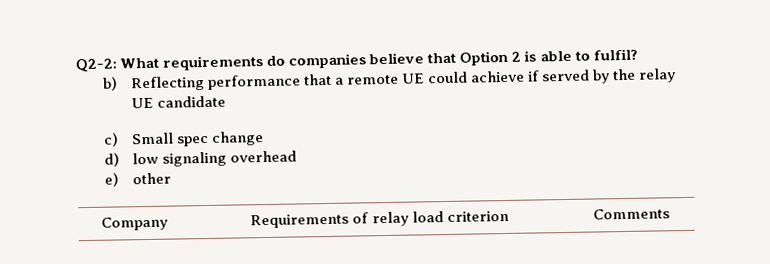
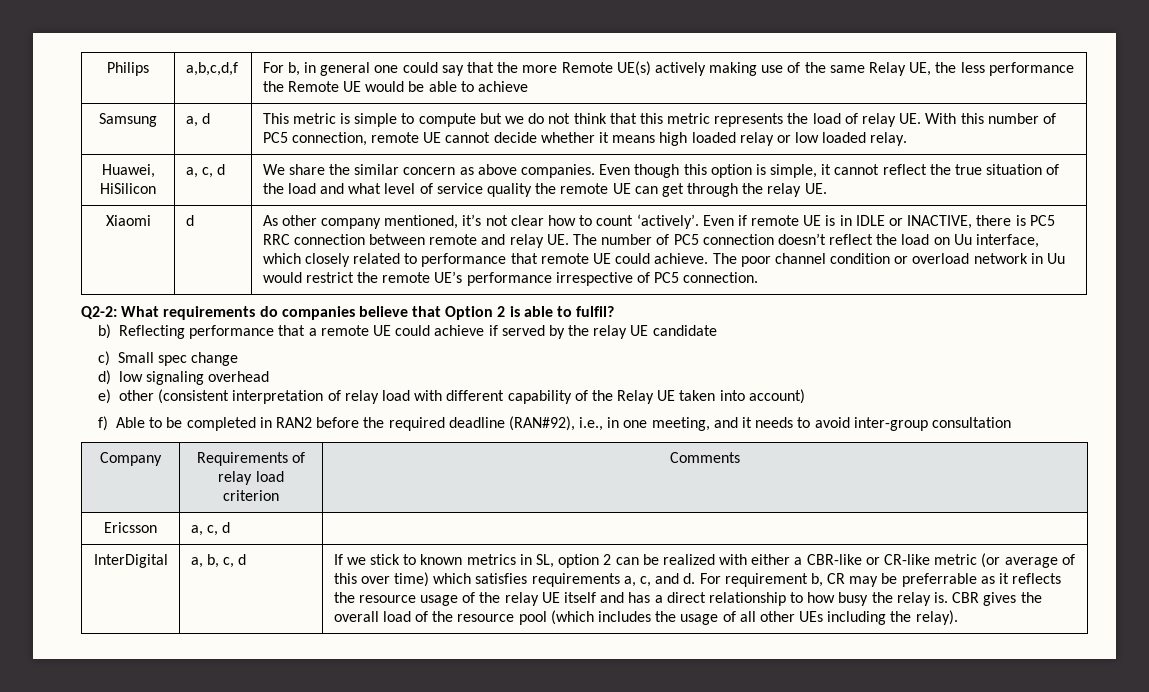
+ Philips | a,b,c,d,f | For b, in general one could say that the more Remote UE(s) actively making use of the same Relay UE, the less performance the Remote UE would be able to achieve
+ Samsung | a, d | This metric is simple to compute but we do not think that this metric represents the load of relay UE. With this number of PC5 connection, remote UE cannot decide whether it means high loaded relay or low loaded relay.
+ Huawei, HiSilicon | a, c, d | We share the similar concern as above companies. Even though this option is simple, it cannot reflect the true situation of the load and what level of service quality the remote UE can get through the relay UE.
+ Xiaomi | d | As other company mentioned, it’s not clear how to count ‘actively’. Even if remote UE is in IDLE or INACTIVE, there is PC5 RRC connection between remote and relay UE. The number of PC5 connection doesn’t reflect the load on Uu interface, which closely related to performance that remote UE could achieve. The poor channel condition or overload network in Uu would restrict the remote UE’s performance irrespective of PC5 connection.
- e) other
+ e) other (consistent interpretation of relay load with different capability of the Relay UE taken into account)
+ f) Able to be completed in RAN2 before the required deadline (RAN#92), i.e., in one meeting, and it needs to avoid inter-group consultation
+ Ericsson | a, c, d |
+ InterDigital | a, b, c, d | If we stick to known metrics in SL, option 2 can be realized with either a CBR-like or CR-like metric (or average of this over time) which satisfies requirements a, c, and d. For requirement b, CR may be preferrable as it reflects the resource usage of the relay UE itself and has a direct relationship to how busy the relay is. CBR gives the overall load of the resource pool (which includes the usage of all other UEs including the relay).

